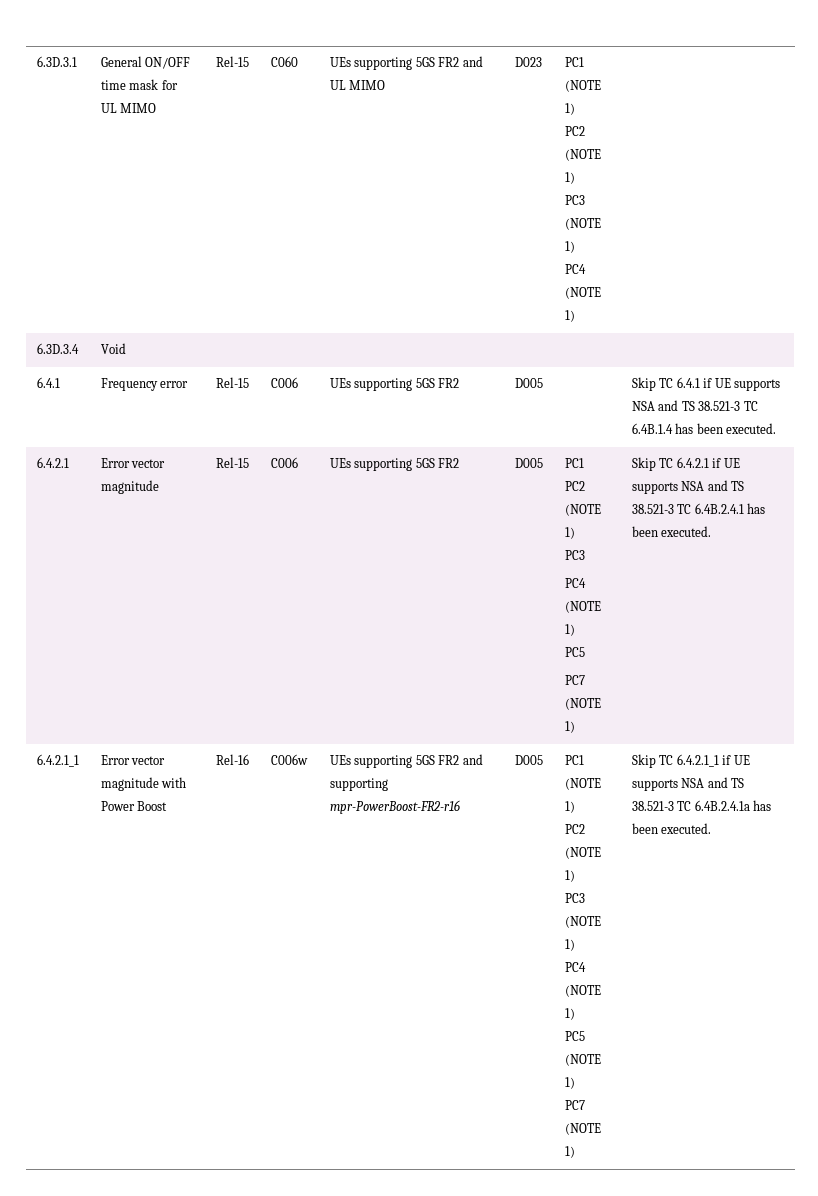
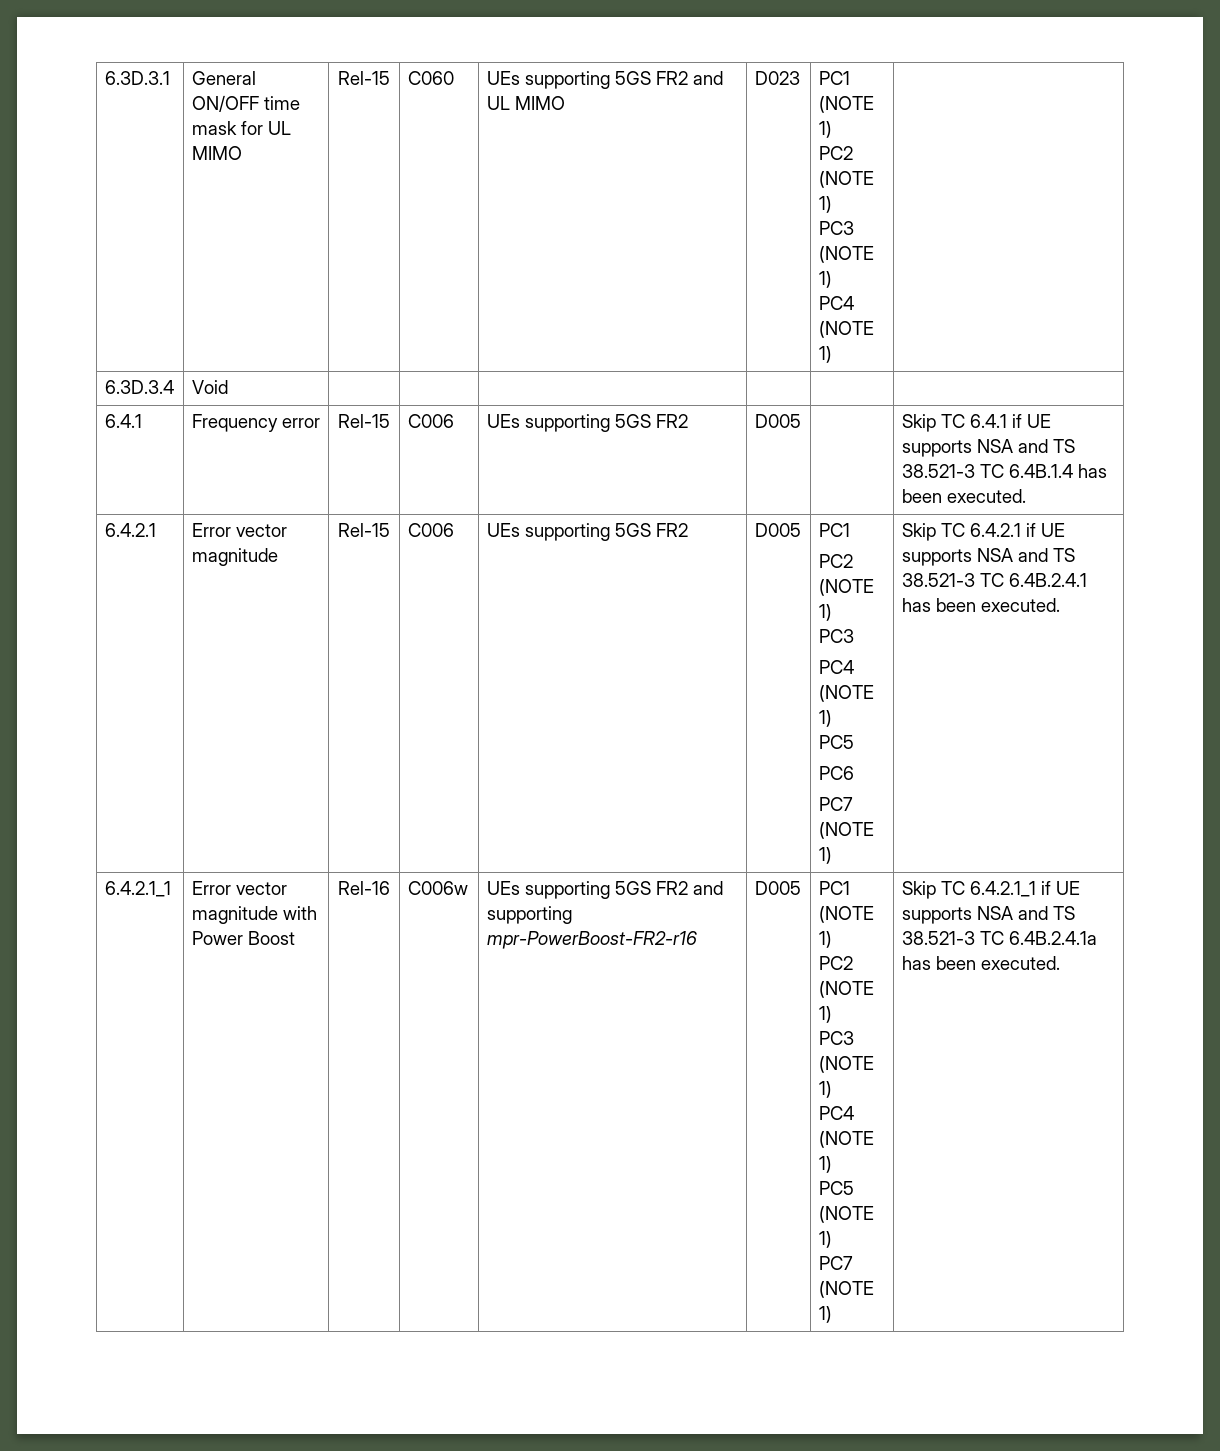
  6.4.2.1 | Error vector magnitude | Rel-15 | C006 | UEs supporting 5GS FR2 | D005 | PC1
  PC2 (NOTE 1)
  PC3
  PC4 (NOTE 1)
  PC5
+ PC6

